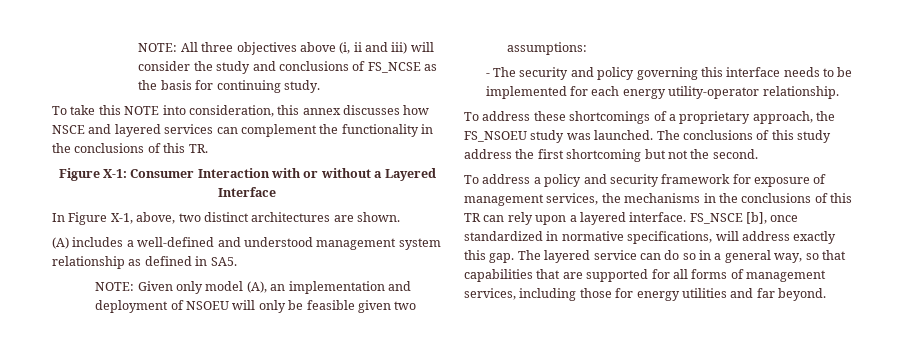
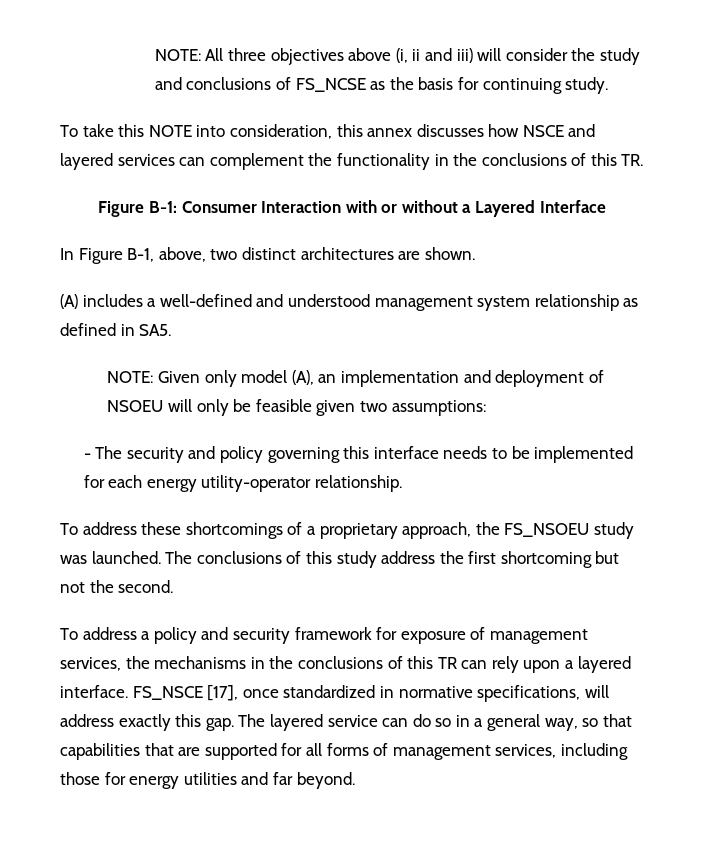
- Figure X-1: Consumer Interaction with or without a Layered Interface
+ Figure B-1: Consumer Interaction with or without a Layered Interface
- In Figure X-1, above, two distinct architectures are shown.
+ In Figure B-1, above, two distinct architectures are shown.
- FS_NSCE [b], once standardized in normative specifications, will address exactly this gap.
+ FS_NSCE [17], once standardized in normative specifications, will address exactly this gap.

